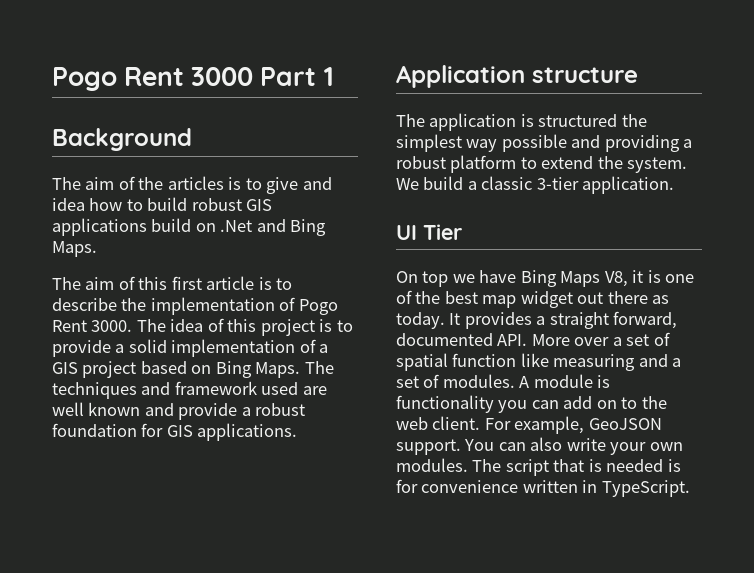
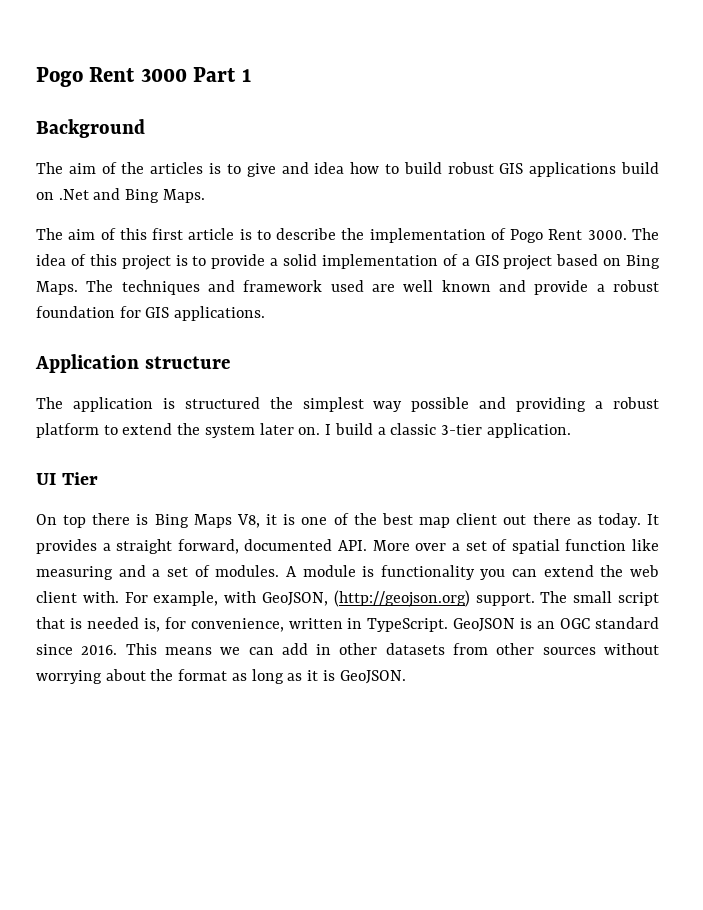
- The application is structured the simplest way possible and providing a robust platform to extend the system. We build a classic 3-tier application.
+ The application is structured the simplest way possible and providing a robust platform to extend the system later on. I build a classic 3-tier application.
- On top we have Bing Maps V8, it is one of the best map widget out there as today.
+ On top there is Bing Maps V8, it is one of the best map client out there as today.
- A module is functionality you can add on to the web client. For example, GeoJSON support. You can also write your own modules. The script that is needed is for convenience written in TypeScript.
+ A module is functionality you can extend the web client with. For example, with GeoJSON, (http://geojson.org) support. The small script that is needed is, for convenience, written in TypeScript. GeoJSON is an OGC standard since 2016. This means we can add in other datasets from other sources without worrying about the format as long as it is GeoJSON.

